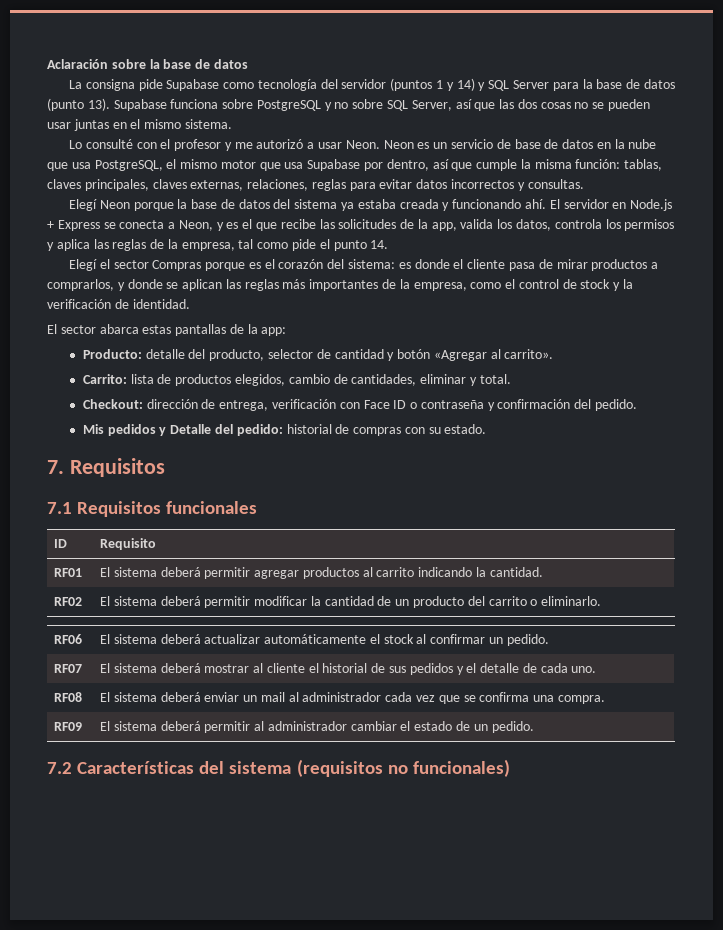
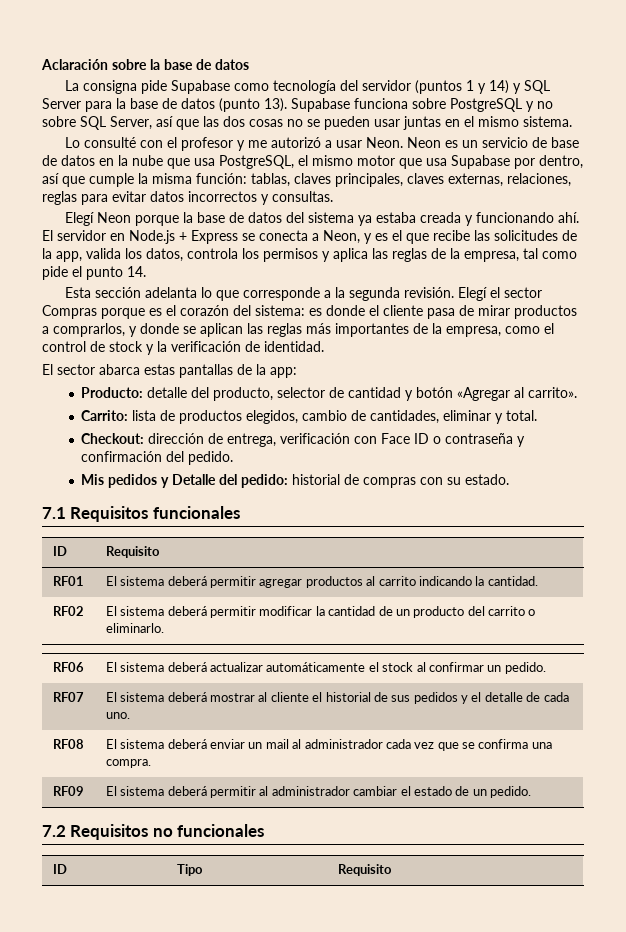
+ Esta sección adelanta lo que corresponde a la segunda revisión.
- 7. Requisitos
- 7.2 Características del sistema (requisitos no funcionales)
+ 7.2 Requisitos no funcionales
+ ID | Tipo | Requisito

